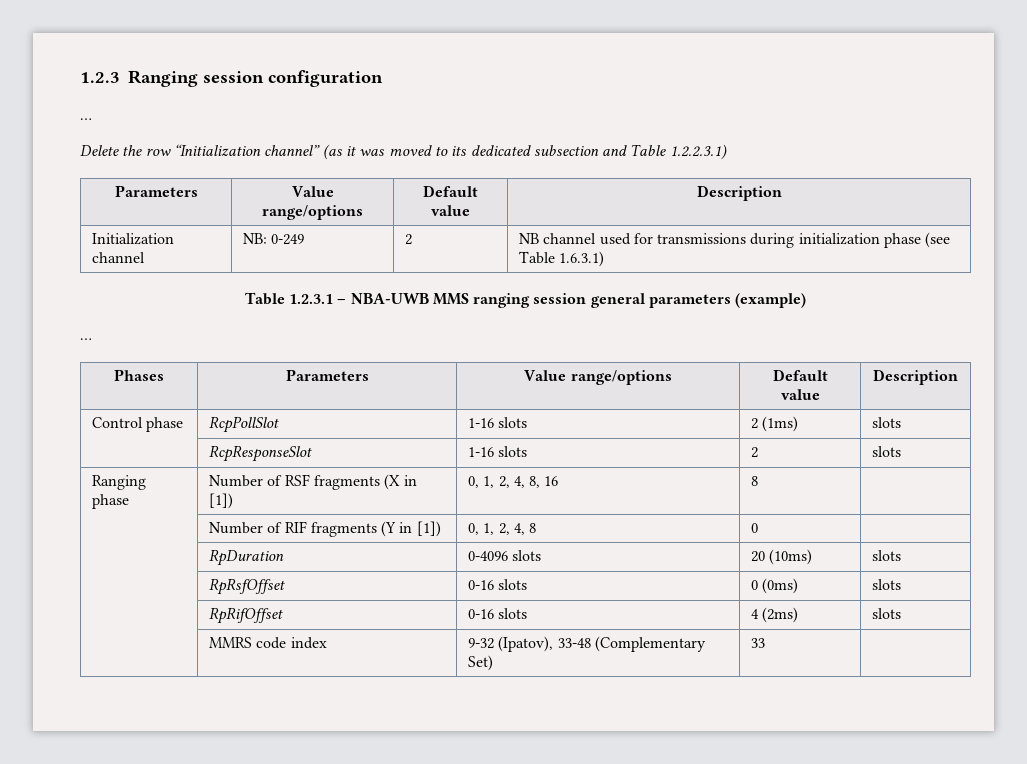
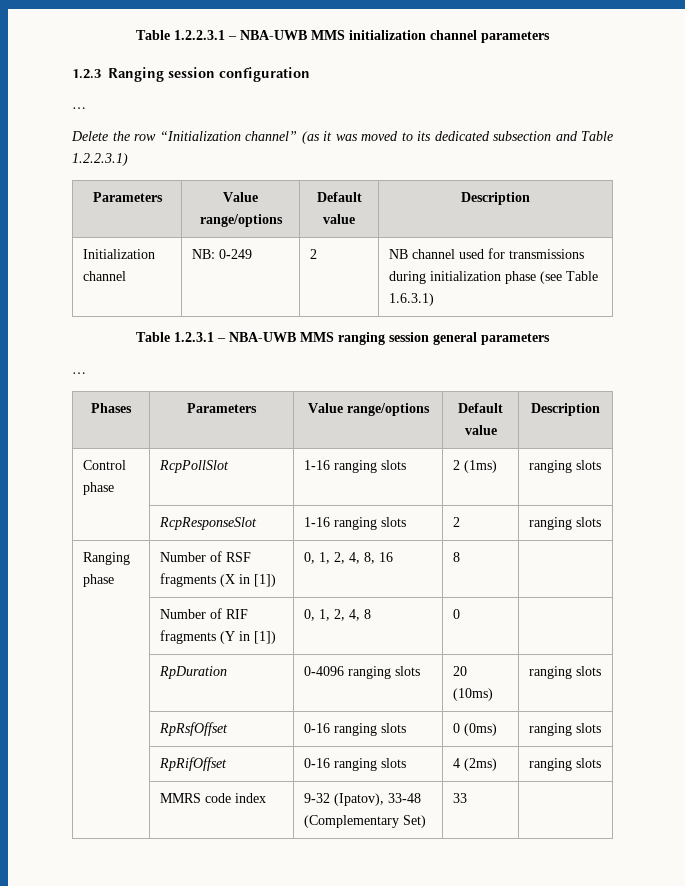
+ Table 1.2.2.3.1 – NBA-UWB MMS initialization channel parameters
- Table 1.2.3.1 – NBA-UWB MMS ranging session general parameters (example)
+ Table 1.2.3.1 – NBA-UWB MMS ranging session general parameters
- Control phase | RcpPollSlot | 1-16 slots | 2 (1ms) | slots
+ Control phase | RcpPollSlot | 1-16 ranging slots | 2 (1ms) | ranging slots
- | RcpResponseSlot | 1-16 slots | 2 | slots
+ | RcpResponseSlot | 1-16 ranging slots | 2 | ranging slots
- | RpDuration | 0-4096 slots | 20 (10ms) | slots
+ | RpDuration | 0-4096 ranging slots | 20 (10ms) | ranging slots
- | RpRsfOffset | 0-16 slots | 0 (0ms) | slots
+ | RpRsfOffset | 0-16 ranging slots | 0 (0ms) | ranging slots
- | RpRifOffset | 0-16 slots | 4 (2ms) | slots
+ | RpRifOffset | 0-16 ranging slots | 4 (2ms) | ranging slots

